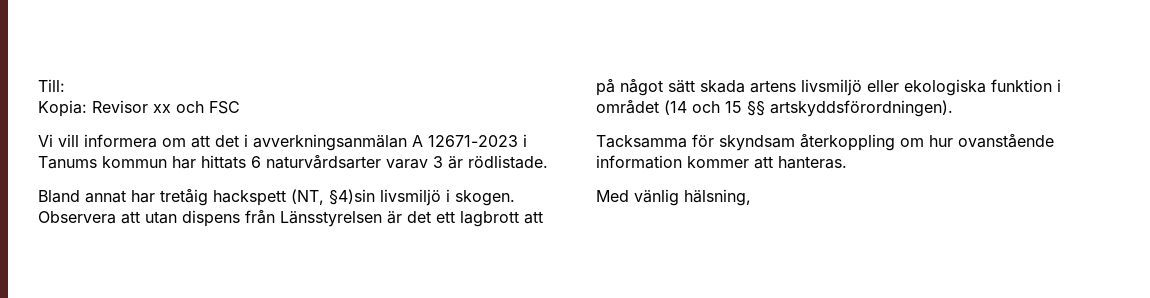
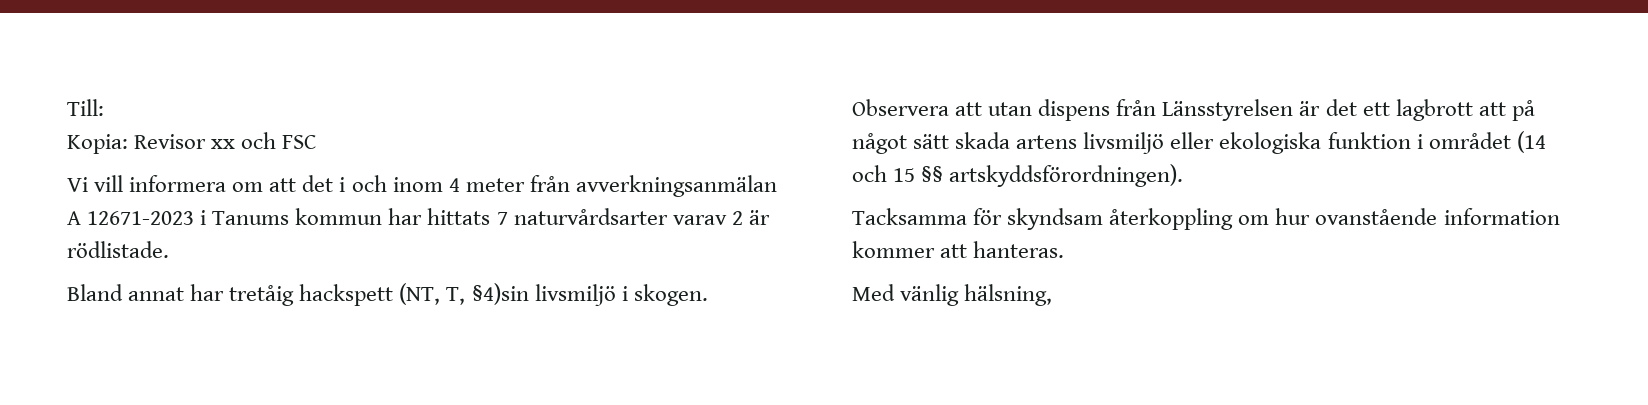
- Vi vill informera om att det i avverkningsanmälan A 12671-2023 i Tanums kommun har hittats 6 naturvårdsarter varav 3 är rödlistade.
+ Vi vill informera om att det i och inom 4 meter från avverkningsanmälan A 12671-2023 i Tanums kommun har hittats 7 naturvårdsarter varav 2 är rödlistade.
- Bland annat har tretåig hackspett (NT, §4)sin livsmiljö i skogen.
+ Bland annat har tretåig hackspett (NT, T, §4)sin livsmiljö i skogen.

